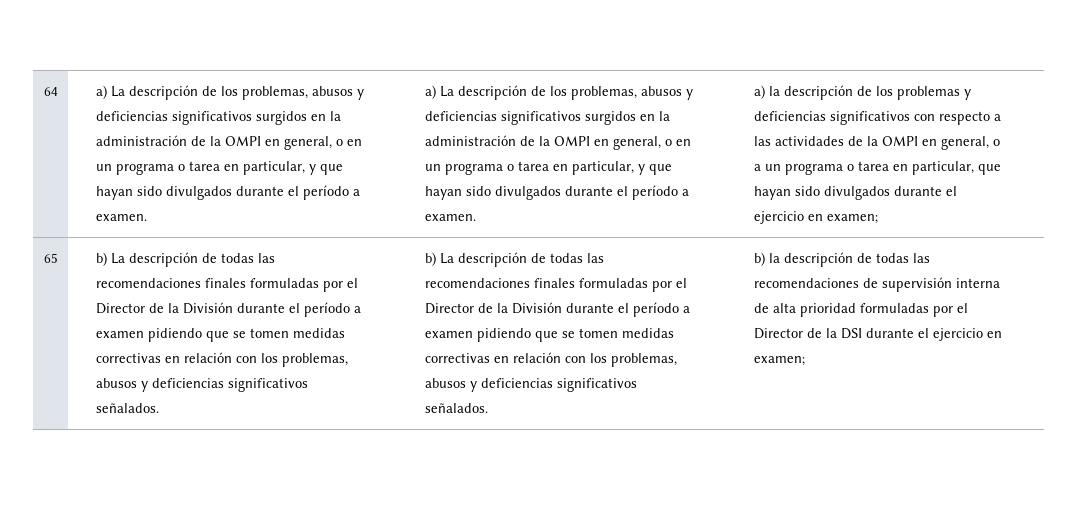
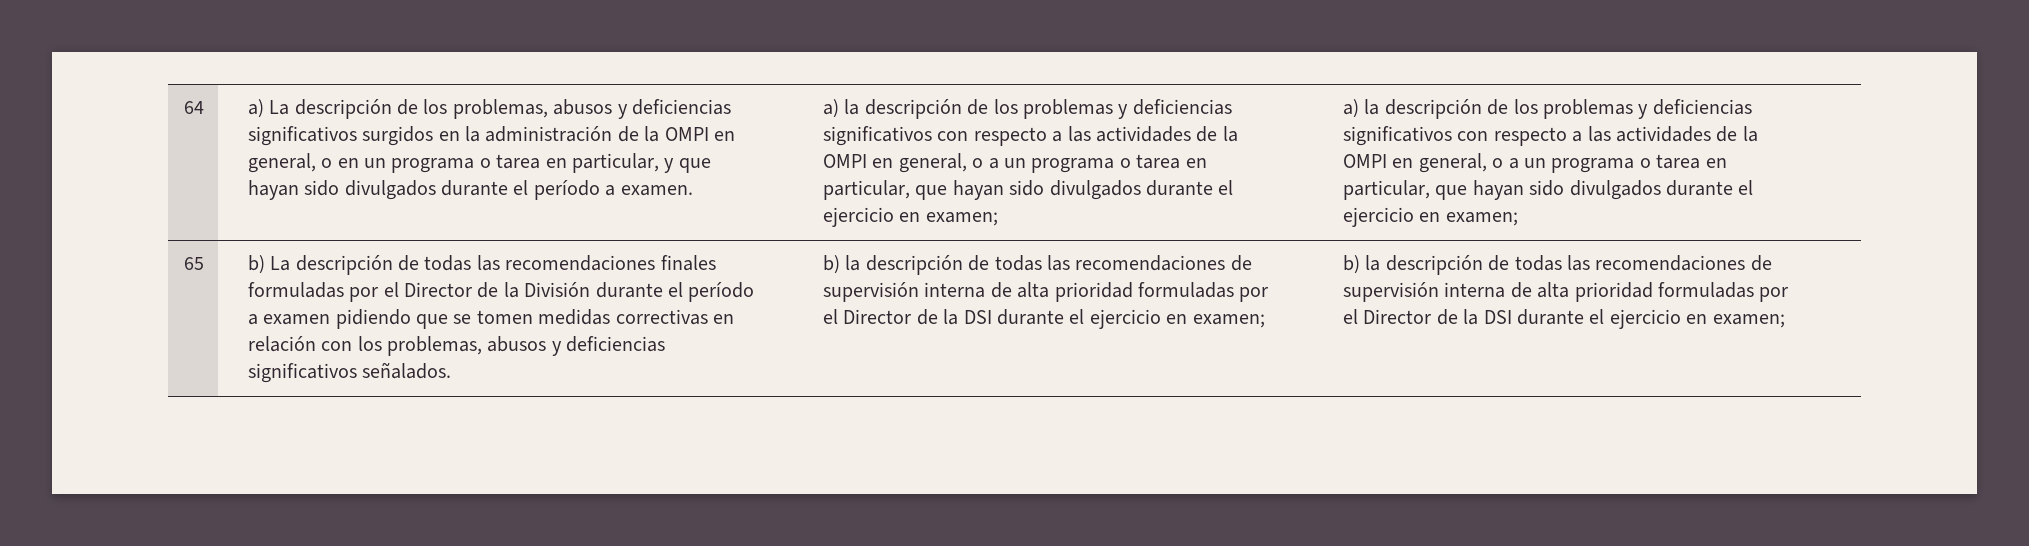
- a) La descripción de los problemas, abusos y deficiencias significativos surgidos en la administración de la OMPI en general, o en un programa o tarea en particular, y que hayan sido divulgados durante el período a examen. | a) La descripción de los problemas, abusos y deficiencias significativos surgidos en la administración de la OMPI en general, o en un programa o tarea en particular, y que hayan sido divulgados durante el período a examen.
+ a) La descripción de los problemas, abusos y deficiencias significativos surgidos en la administración de la OMPI en general, o en un programa o tarea en particular, y que hayan sido divulgados durante el período a examen. | a) la descripción de los problemas y deficiencias significativos con respecto a las actividades de la OMPI en general, o a un programa o tarea en particular, que hayan sido divulgados durante el ejercicio en examen;
- b) La descripción de todas las recomendaciones finales formuladas por el Director de la División durante el período a examen pidiendo que se tomen medidas correctivas en relación con los problemas, abusos y deficiencias significativos señalados. | b) La descripción de todas las recomendaciones finales formuladas por el Director de la División durante el período a examen pidiendo que se tomen medidas correctivas en relación con los problemas, abusos y deficiencias significativos señalados.
+ b) La descripción de todas las recomendaciones finales formuladas por el Director de la División durante el período a examen pidiendo que se tomen medidas correctivas en relación con los problemas, abusos y deficiencias significativos señalados. | b) la descripción de todas las recomendaciones de supervisión interna de alta prioridad formuladas por el Director de la DSI durante el ejercicio en examen;

